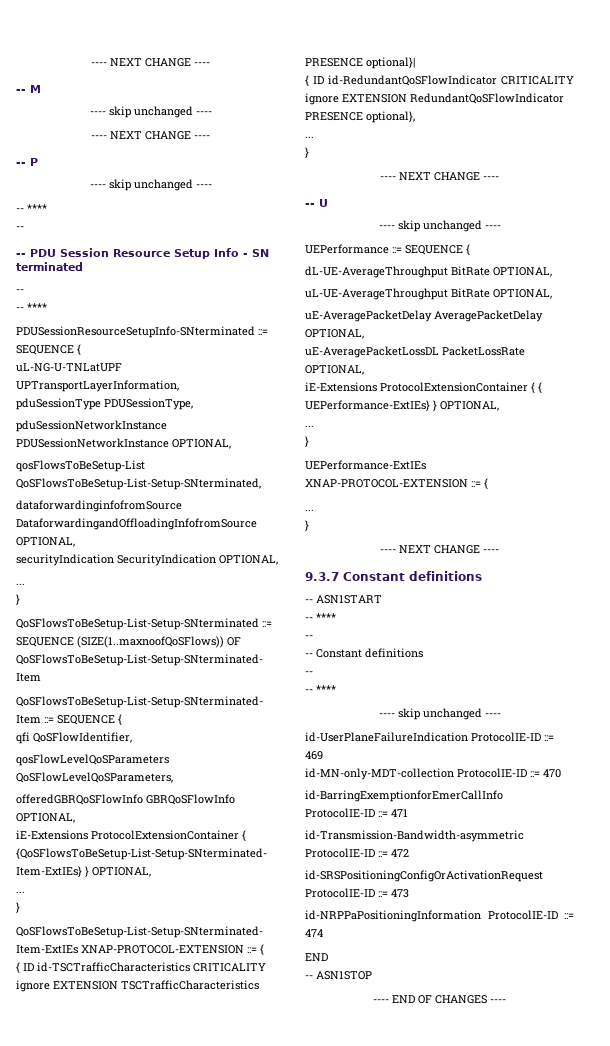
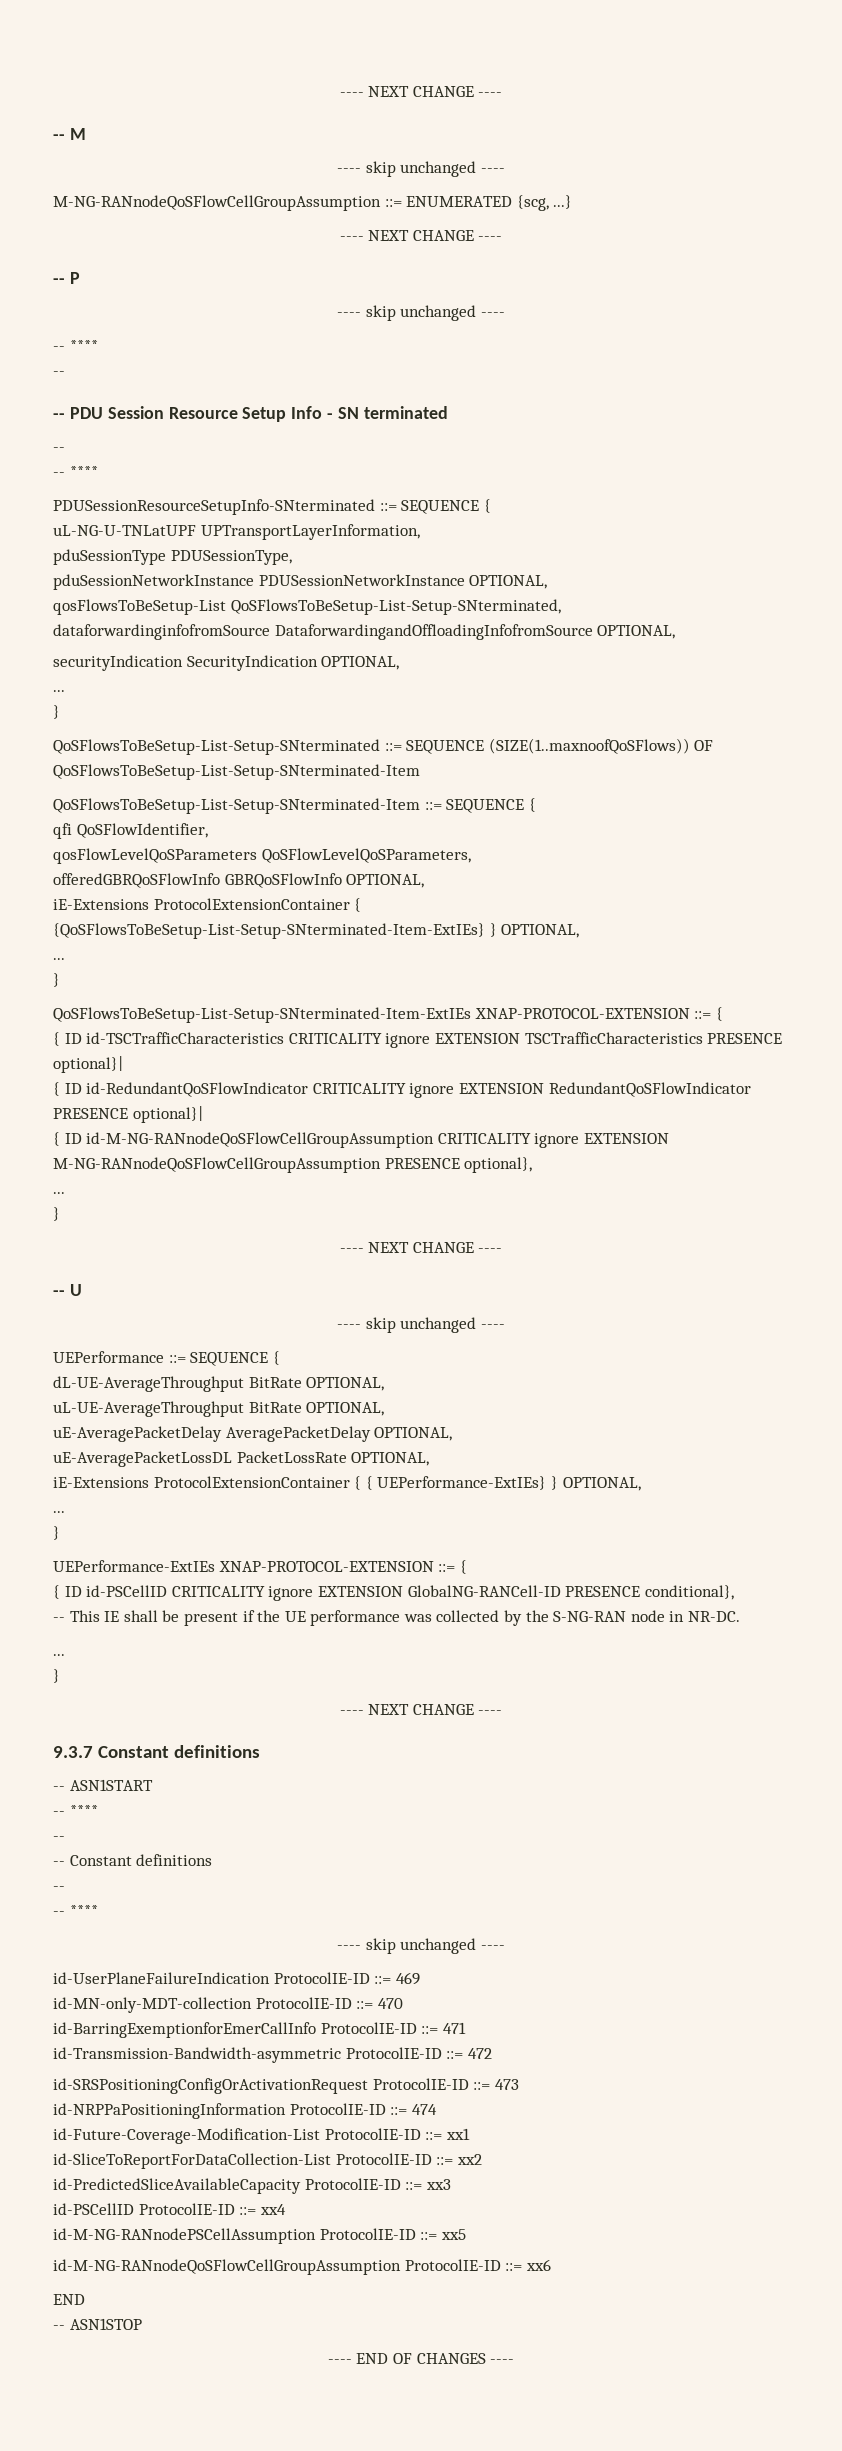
+ M-NG-RANnodeQoSFlowCellGroupAssumption ::= ENUMERATED {scg, ...}
- { ID id-RedundantQoSFlowIndicator CRITICALITY ignore EXTENSION RedundantQoSFlowIndicator PRESENCE optional},
+ { ID id-RedundantQoSFlowIndicator CRITICALITY ignore EXTENSION RedundantQoSFlowIndicator PRESENCE optional}|
+ { ID id-M-NG-RANnodeQoSFlowCellGroupAssumption CRITICALITY ignore EXTENSION M-NG-RANnodeQoSFlowCellGroupAssumption PRESENCE optional},
+ { ID id-PSCellID CRITICALITY ignore EXTENSION GlobalNG-RANCell-ID PRESENCE conditional},
+ -- This IE shall be present if the UE performance was collected by the S-NG-RAN node in NR-DC.
+ id-Future-Coverage-Modification-List ProtocolIE-ID ::= xx1
+ id-SliceToReportForDataCollection-List ProtocolIE-ID ::= xx2
+ id-PredictedSliceAvailableCapacity ProtocolIE-ID ::= xx3
+ id-PSCellID ProtocolIE-ID ::= xx4
+ id-M-NG-RANnodePSCellAssumption ProtocolIE-ID ::= xx5
+ id-M-NG-RANnodeQoSFlowCellGroupAssumption ProtocolIE-ID ::= xx6

